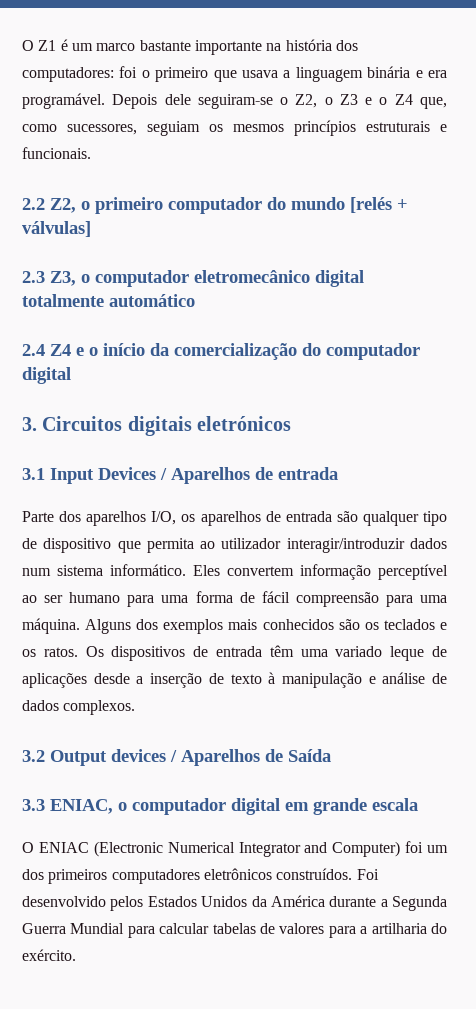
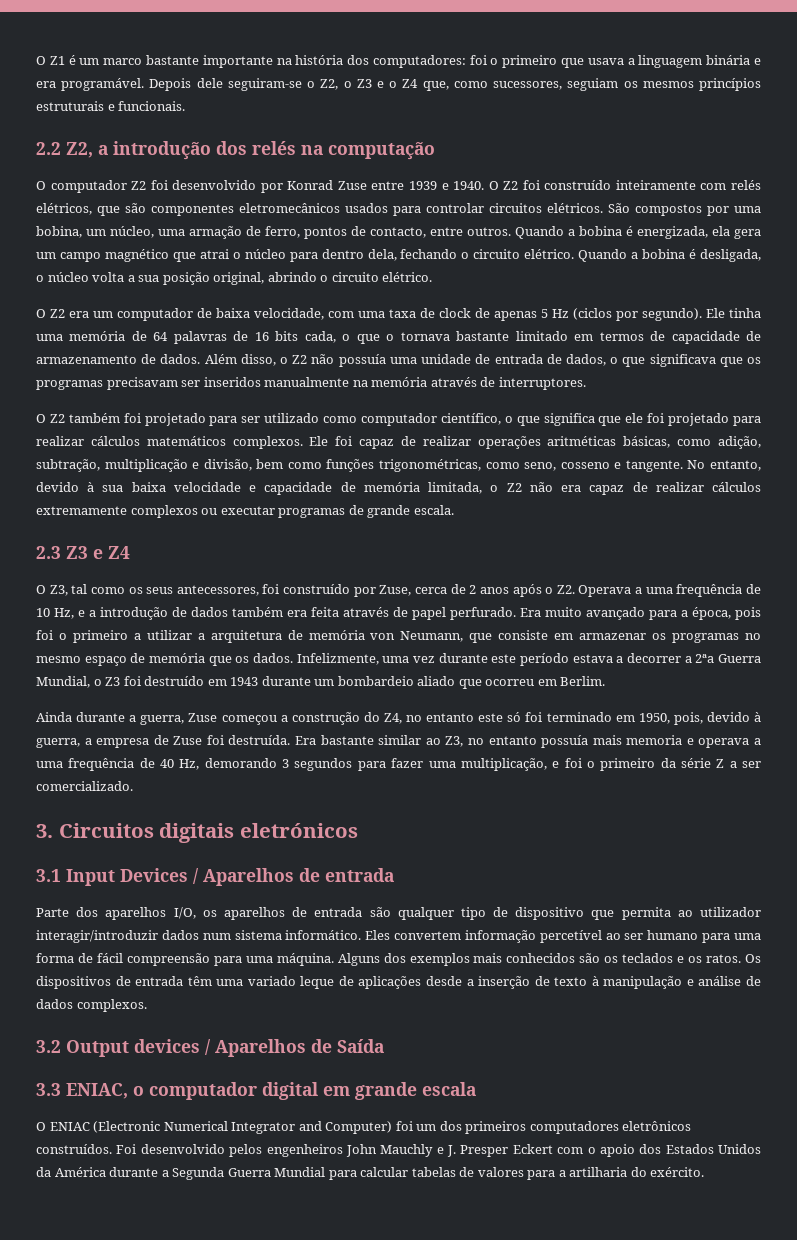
- 2.2 Z2, o primeiro computador do mundo [relés + válvulas]
- 2.3 Z3, o computador eletromecânico digital totalmente automático
- 2.4 Z4 e o início da comercialização do computador digital
+ 2.2 Z2, a introdução dos relés na computação
+ O computador Z2 foi desenvolvido por Konrad Zuse entre 1939 e 1940. O Z2 foi construído inteiramente com relés elétricos, que são componentes eletromecânicos usados para controlar circuitos elétricos. São compostos por uma bobina, um núcleo, uma armação de ferro, pontos de contacto, entre outros. Quando a bobina é energizada, ela gera um campo magnético que atrai o núcleo para dentro dela, fechando o circuito elétrico. Quando a bobina é desligada, o núcleo volta a sua posição original, abrindo o circuito elétrico.
+ O Z2 era um computador de baixa velocidade, com uma taxa de clock de apenas 5 Hz (ciclos por segundo). Ele tinha uma memória de 64 palavras de 16 bits cada, o que o tornava bastante limitado em termos de capacidade de armazenamento de dados. Além disso, o Z2 não possuía uma unidade de entrada de dados, o que significava que os programas precisavam ser inseridos manualmente na memória através de interruptores.
+ O Z2 também foi projetado para ser utilizado como computador científico, o que significa que ele foi projetado para realizar cálculos matemáticos complexos. Ele foi capaz de realizar operações aritméticas básicas, como adição, subtração, multiplicação e divisão, bem como funções trigonométricas, como seno, cosseno e tangente. No entanto, devido à sua baixa velocidade e capacidade de memória limitada, o Z2 não era capaz de realizar cálculos extremamente complexos ou executar programas de grande escala.
+ 2.3 Z3 e Z4
+ O Z3, tal como os seus antecessores, foi construído por Zuse, cerca de 2 anos após o Z2. Operava a uma frequência de 10 Hz, e a introdução de dados também era feita através de papel perfurado. Era muito avançado para a época, pois foi o primeiro a utilizar a arquitetura de memória von Neumann, que consiste em armazenar os programas no mesmo espaço de memória que os dados. Infelizmente, uma vez durante este período estava a decorrer a 2ªa Guerra Mundial, o Z3 foi destruído em 1943 durante um bombardeio aliado que ocorreu em Berlim.
+ Ainda durante a guerra, Zuse começou a construção do Z4, no entanto este só foi terminado em 1950, pois, devido à guerra, a empresa de Zuse foi destruída. Era bastante similar ao Z3, no entanto possuía mais memoria e operava a uma frequência de 40 Hz, demorando 3 segundos para fazer uma multiplicação, e foi o primeiro da série Z a ser comercializado.
- Eles convertem informação perceptível ao ser humano para uma forma de fácil compreensão para uma máquina.
+ Eles convertem informação percetível ao ser humano para uma forma de fácil compreensão para uma máquina.
- Foi desenvolvido pelos Estados Unidos da América durante a Segunda Guerra Mundial para calcular tabelas de valores para a artilharia do exército.
+ Foi desenvolvido pelos engenheiros John Mauchly e J. Presper Eckert com o apoio dos Estados Unidos da América durante a Segunda Guerra Mundial para calcular tabelas de valores para a artilharia do exército.

